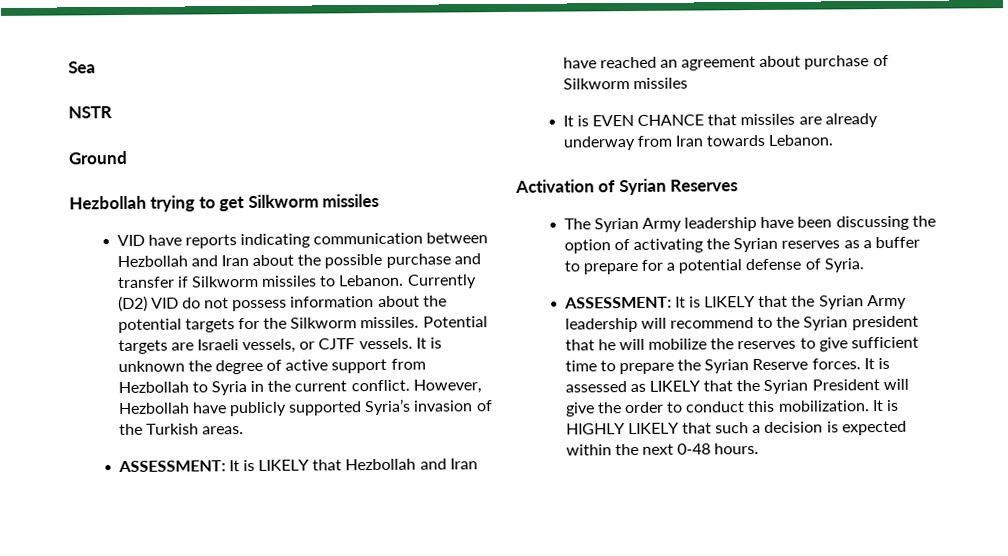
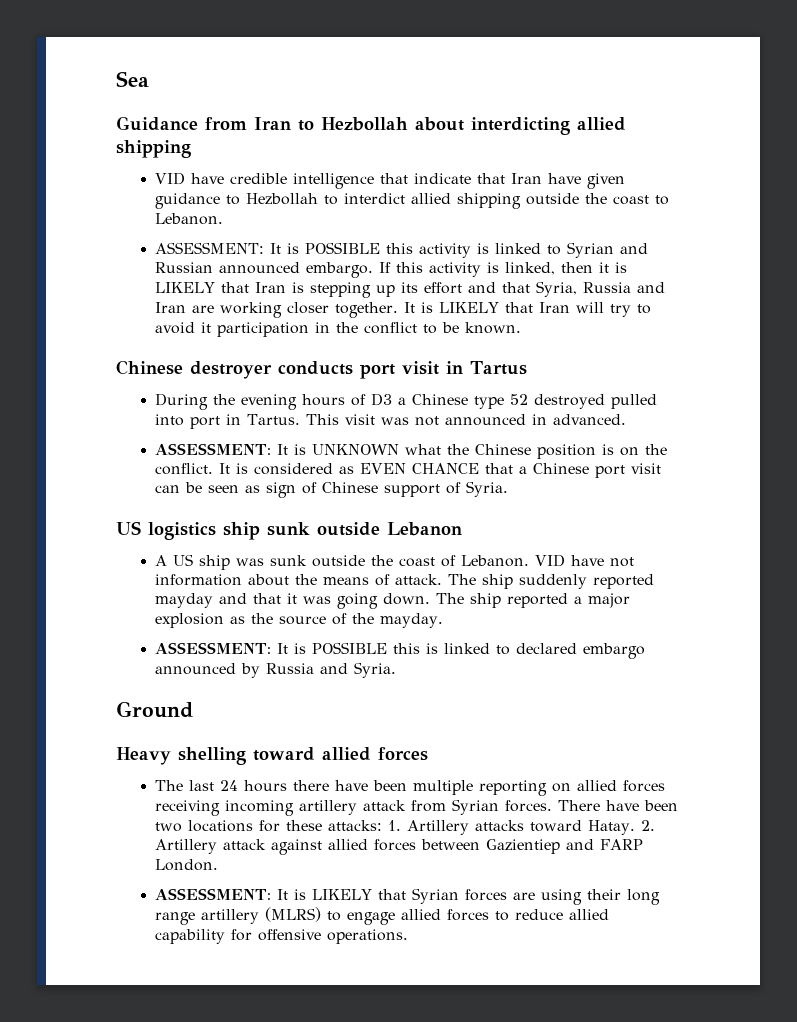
- NSTR
+ Guidance from Iran to Hezbollah about interdicting allied shipping
+ VID have credible intelligence that indicate that Iran have given guidance to Hezbollah to interdict allied shipping outside the coast to Lebanon.
+ ASSESSMENT: It is POSSIBLE this activity is linked to Syrian and Russian announced embargo. If this activity is linked, then it is LIKELY that Iran is stepping up its effort and that Syria, Russia and Iran are working closer together. It is LIKELY that Iran will try to avoid it participation in the conflict to be known.
+ Chinese destroyer conducts port visit in Tartus
+ During the evening hours of D3 a Chinese type 52 destroyed pulled into port in Tartus. This visit was not announced in advanced.
+ ASSESSMENT: It is UNKNOWN what the Chinese position is on the conflict. It is considered as EVEN CHANCE that a Chinese port visit can be seen as sign of Chinese support of Syria.
+ US logistics ship sunk outside Lebanon
+ A US ship was sunk outside the coast of Lebanon. VID have not information about the means of attack. The ship suddenly reported mayday and that it was going down. The ship reported a major explosion as the source of the mayday.
+ ASSESSMENT: It is POSSIBLE this is linked to declared embargo announced by Russia and Syria.
  Ground
- Hezbollah trying to get Silkworm missiles
- VID have reports indicating communication between Hezbollah and Iran about the possible purchase and transfer if Silkworm missiles to Lebanon. Currently (D2) VID do not possess information about the potential targets for the Silkworm missiles. Potential targets are Israeli vessels, or CJTF vessels. It is unknown the degree of active support from Hezbollah to Syria in the current conflict. However, Hezbollah have publicly supported Syria’s invasion of the Turkish areas.
- ASSESSMENT: It is LIKELY that Hezbollah and Iran have reached an agreement about purchase of Silkworm missiles
- It is EVEN CHANCE that missiles are already underway from Iran towards Lebanon.
- Activation of Syrian Reserves
- The Syrian Army leadership have been discussing the option of activating the Syrian reserves as a buffer to prepare for a potential defense of Syria.
- ASSESSMENT: It is LIKELY that the Syrian Army leadership will recommend to the Syrian president that he will mobilize the reserves to give sufficient time to prepare the Syrian Reserve forces. It is assessed as LIKELY that the Syrian President will give the order to conduct this mobilization. It is HIGHLY LIKELY that such a decision is expected within the next 0-48 hours.
+ Heavy shelling toward allied forces
+ The last 24 hours there have been multiple reporting on allied forces receiving incoming artillery attack from Syrian forces. There have been two locations for these attacks: 1. Artillery attacks toward Hatay. 2. Artillery attack against allied forces between Gazientiep and FARP London.
+ ASSESSMENT: It is LIKELY that Syrian forces are using their long range artillery (MLRS) to engage allied forces to reduce allied capability for offensive operations.

